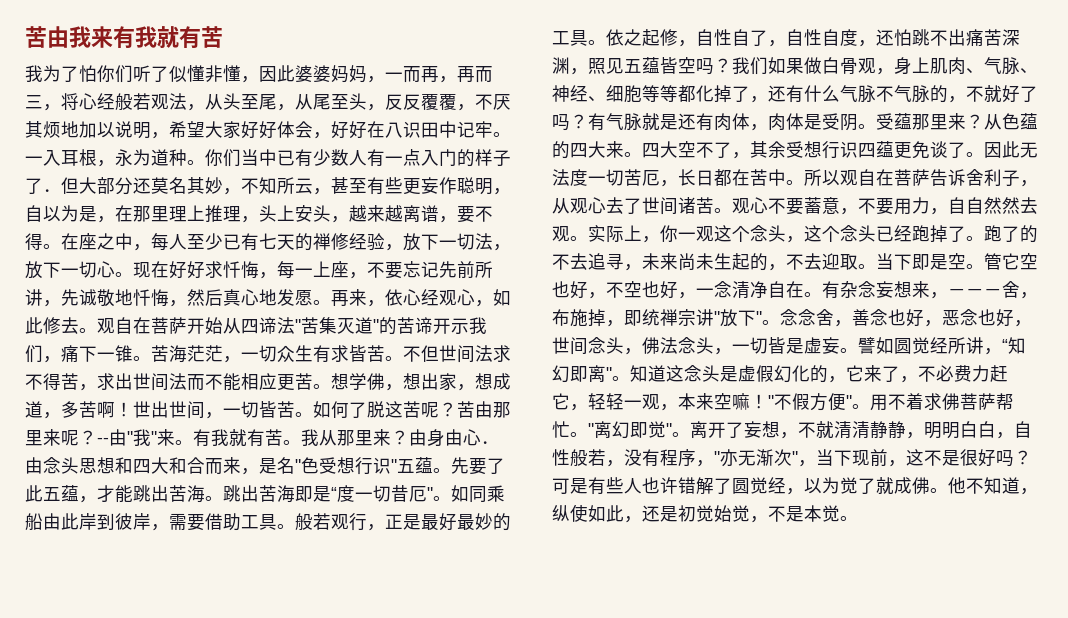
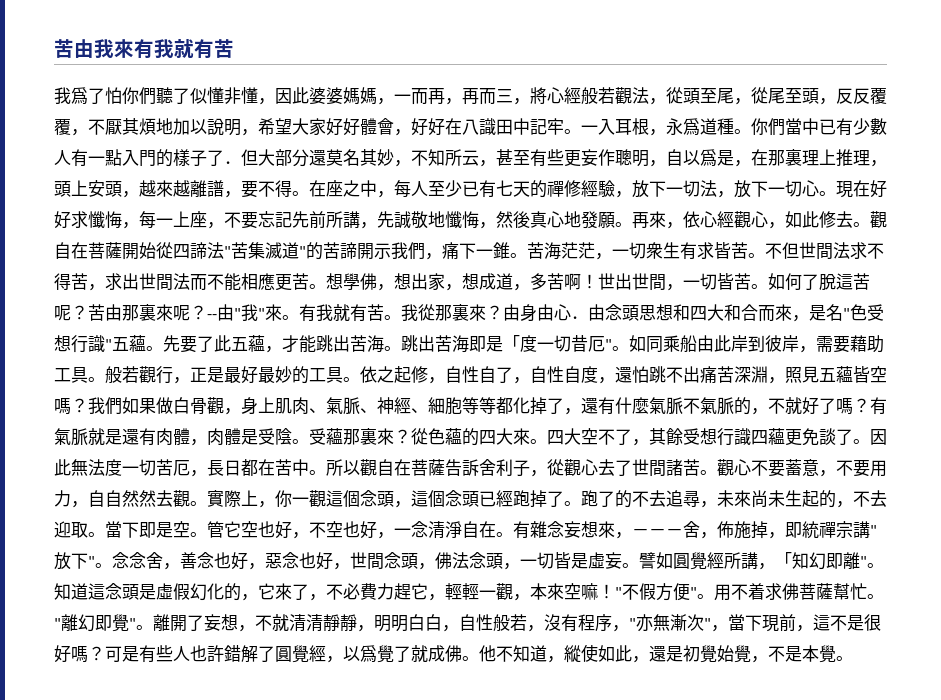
- 苦由我来有我就有苦
+ 苦由我來有我就有苦
- 我为了怕你们听了似懂非懂，因此婆婆妈妈，一而再，再而三，将心经般若观法，从头至尾，从尾至头，反反覆覆，不厌其烦地加以说明，希望大家好好体会，好好在八识田中记牢。
+ 我爲了怕你們聽了似懂非懂，因此婆婆媽媽，一而再，再而三，將心經般若觀法，從頭至尾，從尾至頭，反反覆覆，不厭其煩地加以說明，希望大家好好體會，好好在八識田中記牢。
- 一入耳根，永为道种。你们当中已有少数人有一点入门的样子了．但大部分还莫名其妙，不知所云，甚至有些更妄作聪明，自以为是，在那里理上推理，头上安头，越来越离谱，要不得。
+ 一入耳根，永爲道種。你們當中已有少數人有一點入門的樣子了．但大部分還莫名其妙，不知所云，甚至有些更妄作聰明，自以爲是，在那裏理上推理，頭上安頭，越來越離譜，要不得。
- 在座之中，每人至少已有七天的禅修经验，放下一切法，放下一切心。
+ 在座之中，每人至少已有七天的禪修經驗，放下一切法，放下一切心。
- 现在好好求忏悔，每一上座，不要忘记先前所讲，先诚敬地忏悔，然后真心地发愿。再来，依心经观心，如此修去。观自在菩萨开始从四谛法"苦集灭道"的苦谛开示我们，痛下一锥。
+ 現在好好求懺悔，每一上座，不要忘記先前所講，先誠敬地懺悔，然後真心地發願。再來，依心經觀心，如此修去。觀自在菩薩開始從四諦法"苦集滅道"的苦諦開示我們，痛下一錐。
- 苦海茫茫，一切众生有求皆苦。
+ 苦海茫茫，一切衆生有求皆苦。
- 不但世间法求不得苦，求出世间法而不能相应更苦。
+ 不但世間法求不得苦，求出世間法而不能相應更苦。
- 想学佛，想出家，想成道，多苦啊！
+ 想學佛，想出家，想成道，多苦啊！
- 世出世间，一切皆苦。
+ 世出世間，一切皆苦。
- 如何了脱这苦呢？
+ 如何了脫這苦呢？
- 苦由那里来呢？
+ 苦由那裏來呢？
- --由"我"来。
+ --由"我"來。
- 我从那里来？
+ 我從那裏來？
- 由身由心．由念头思想和四大和合而来，是名"色受想行识"五蕴。
+ 由身由心．由念頭思想和四大和合而來，是名"色受想行識"五蘊。
- 先要了此五蕴，才能跳出苦海。
+ 先要了此五蘊，才能跳出苦海。
- 跳出苦海即是“度一切昔厄"。
+ 跳出苦海即是「度一切昔厄"。
- 如同乘船由此岸到彼岸，需要借助工具。
+ 如同乘船由此岸到彼岸，需要藉助工具。
- 般若观行，正是最好最妙的工具。
+ 般若觀行，正是最好最妙的工具。
- 依之起修，自性自了，自性自度，还怕跳不出痛苦深渊，照见五蕴皆空吗？我们如果做白骨观，身上肌肉、气脉、神经、细胞等等都化掉了，还有什么气脉不气脉的，不就好了吗？有气脉就是还有肉体，肉体是受阴。受蕴那里来？从色蕴的四大来。四大空不了，其余受想行识四蕴更免谈了。
+ 依之起修，自性自了，自性自度，還怕跳不出痛苦深淵，照見五蘊皆空嗎？我們如果做白骨觀，身上肌肉、氣脈、神經、細胞等等都化掉了，還有什麼氣脈不氣脈的，不就好了嗎？有氣脈就是還有肉體，肉體是受陰。受蘊那裏來？從色蘊的四大來。四大空不了，其餘受想行識四蘊更免談了。
- 因此无法度一切苦厄，长日都在苦中。
+ 因此無法度一切苦厄，長日都在苦中。
- 所以观自在菩萨告诉舍利子，从观心去了世间诸苦。观心不要蓄意，不要用力，自自然然去观。实际上，你一观这个念头，这个念头已经跑掉了。
+ 所以觀自在菩薩告訴舍利子，從觀心去了世間諸苦。觀心不要蓄意，不要用力，自自然然去觀。實際上，你一觀這個念頭，這個念頭已經跑掉了。
- 跑了的不去追寻，未来尚未生起的，不去迎取。
+ 跑了的不去追尋，未來尚未生起的，不去迎取。
- 当下即是空。
+ 當下即是空。
- 管它空也好，不空也好，一念清净自在。
+ 管它空也好，不空也好，一念清淨自在。
- 有杂念妄想来，－－－舍，布施掉，即统禅宗讲"放下"。
+ 有雜念妄想來，－－－舍，佈施掉，即統禪宗講"放下"。
- 念念舍，善念也好，恶念也好，世间念头，佛法念头，一切皆是虚妄。
+ 念念舍，善念也好，惡念也好，世間念頭，佛法念頭，一切皆是虛妄。
- 譬如圆觉经所讲，“知幻即离"。知道这念头是虚假幻化的，它来了，不必费力赶它，轻轻一观，本来空嘛！
+ 譬如圓覺經所講，「知幻即離"。知道這念頭是虛假幻化的，它來了，不必費力趕它，輕輕一觀，本來空嘛！
- 用不着求佛菩萨帮忙。
+ 用不着求佛菩薩幫忙。
- "离幻即觉"。离开了妄想，不就清清静静，明明白白，自性般若，没有程序，"亦无渐次"，当下现前，这不是很好吗？
+ "離幻即覺"。離開了妄想，不就清清靜靜，明明白白，自性般若，沒有程序，"亦無漸次"，當下現前，這不是很好嗎？
- 可是有些人也许错解了圆觉经，以为觉了就成佛。
+ 可是有些人也許錯解了圓覺經，以爲覺了就成佛。
- 他不知道，纵使如此，还是初觉始觉，不是本觉。
+ 他不知道，縱使如此，還是初覺始覺，不是本覺。

